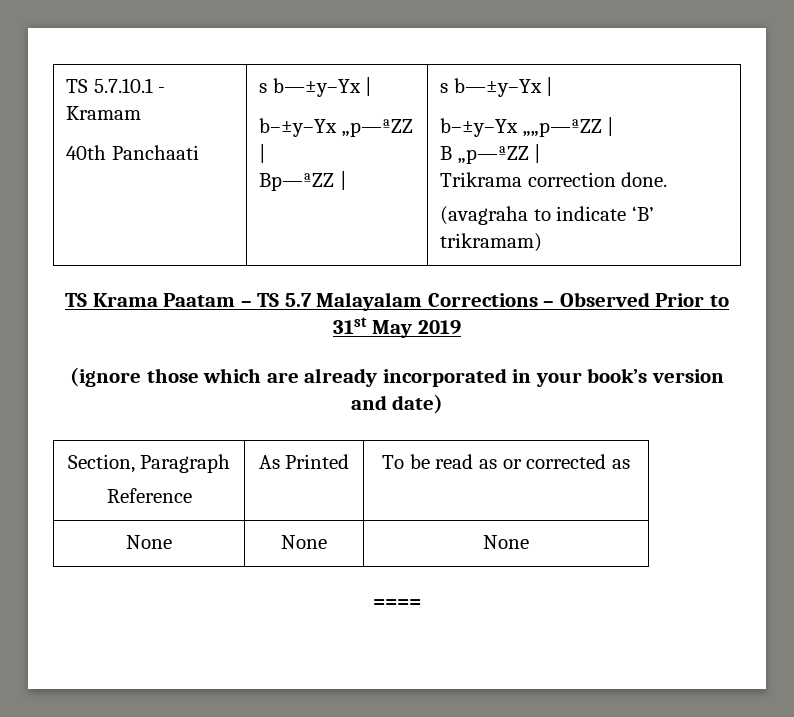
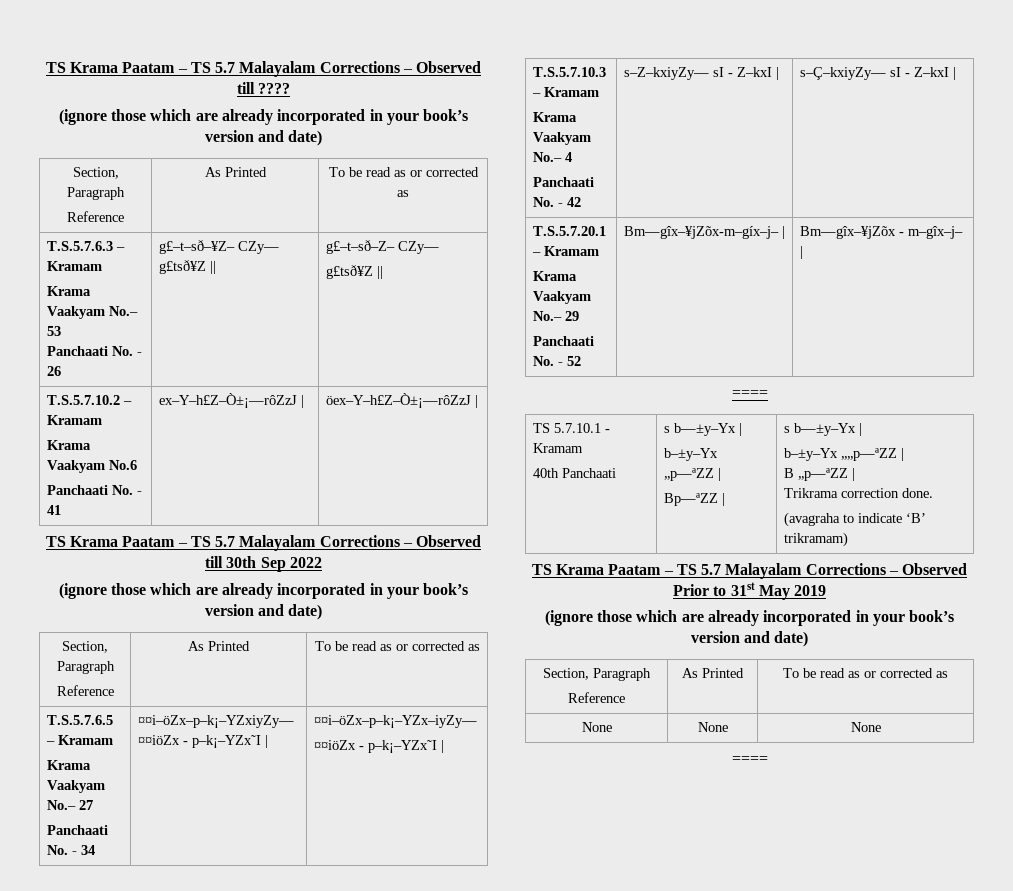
+ TS Krama Paatam – TS 5.7 Malayalam Corrections – Observed till ????
+ (ignore those which are already incorporated in your book’s version and date)
+ Section, Paragraph
+ Reference | As Printed | To be read as or corrected as
+ T.S.5.7.6.3 – Kramam
+ Krama Vaakyam No.– 53
+ Panchaati No. - 26 | g£–t–sð–¥Z– CZy— g£tsð¥Z || | g£–t–sð–Z– CZy—
+ g£tsð¥Z ||
+ T.S.5.7.10.2 – Kramam
+ Krama Vaakyam No.6
+ Panchaati No. - 41 | ex–Y–h£Z–Ò±¡—rôZzJ | | öex–Y–h£Z–Ò±¡—rôZzJ |
+ TS Krama Paatam – TS 5.7 Malayalam Corrections – Observed till 30th Sep 2022
+ (ignore those which are already incorporated in your book’s version and date)
+ Section, Paragraph
+ Reference | As Printed | To be read as or corrected as
+ T.S.5.7.6.5 – Kramam
+ Krama Vaakyam No.– 27
+ Panchaati No. - 34 | ¤¤i–öZx–p–k¡–YZxiyZy— ¤¤iöZx - p–k¡–YZx˜I | | ¤¤i–öZx–p–k¡–YZx–iyZy—
+ ¤¤iöZx - p–k¡–YZx˜I |
+ T.S.5.7.10.3 – Kramam
+ Krama Vaakyam No.– 4
+ Panchaati No. - 42 | s–Z–kxiyZy— sI - Z–kxI | | s–Ç–kxiyZy— sI - Z–kxI |
+ T.S.5.7.20.1 – Kramam
+ Krama Vaakyam No.– 29
+ Panchaati No. - 52 | Bm—gîx–¥jZõx-m–gíx–j– | | Bm—gîx–¥jZõx - m–gîx–j– |
+ ====

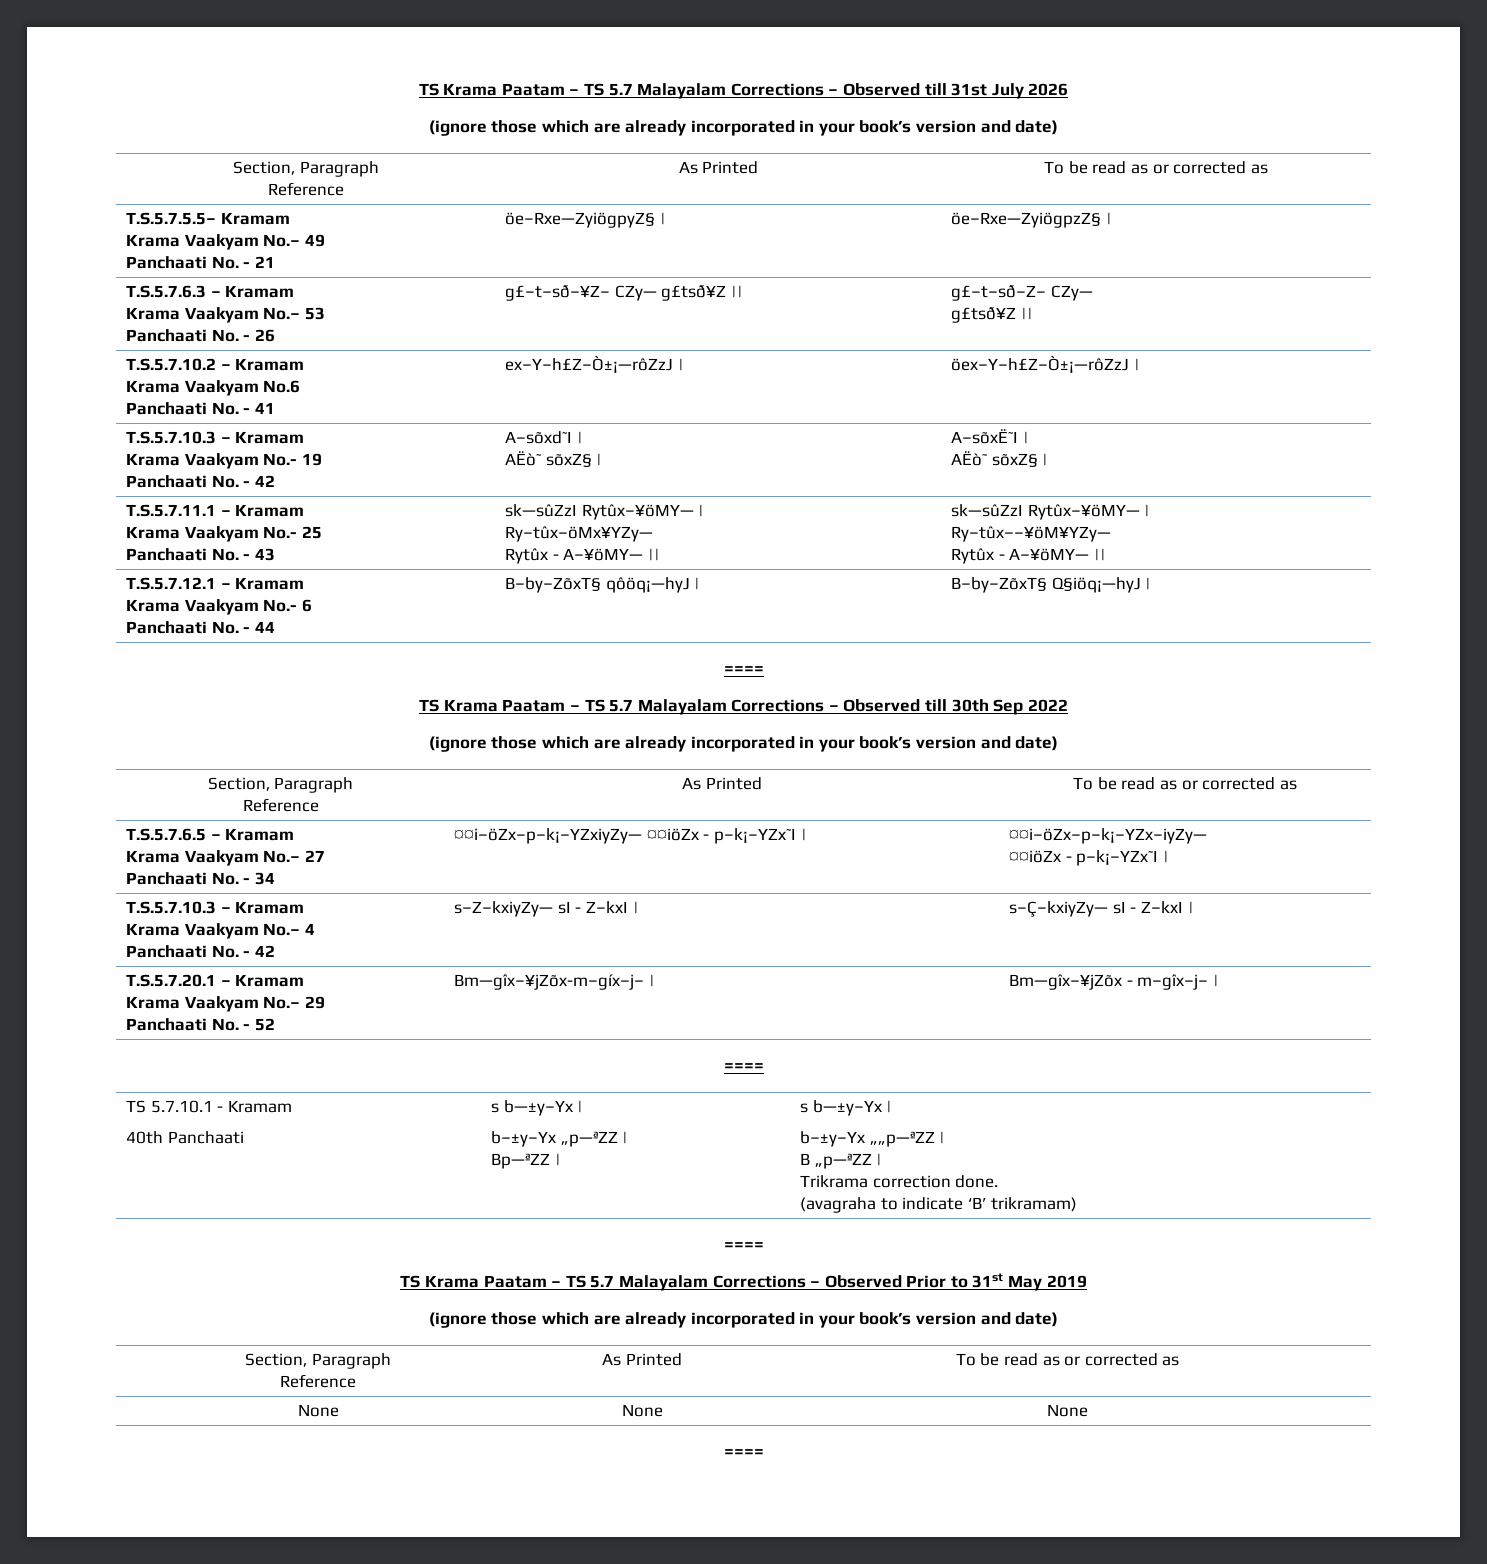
- TS Krama Paatam – TS 5.7 Malayalam Corrections – Observed till ????
+ TS Krama Paatam – TS 5.7 Malayalam Corrections – Observed till 31st July 2026
+ T.S.5.7.5.5– Kramam
+ Krama Vaakyam No.– 49
+ Panchaati No. - 21 | öe–Rxe—ZyiögpyZ§ | | öe–Rxe—ZyiögpzZ§ |
  T.S.5.7.10.2 – Kramam
  Krama Vaakyam No.6
  Panchaati No. - 41 | ex–Y–h£Z–Ò±¡—rôZzJ | | öex–Y–h£Z–Ò±¡—rôZzJ |
+ T.S.5.7.10.3 – Kramam
+ Krama Vaakyam No.- 19
+ Panchaati No. - 42 | A–sõxd˜I |
+ AËò˜ sõxZ§ | | A–sõxË˜I |
+ AËò˜ sõxZ§ |
+ T.S.5.7.11.1 – Kramam
+ Krama Vaakyam No.- 25
+ Panchaati No. - 43 | sk—sûZzI Rytûx–¥öMY— |
+ Ry–tûx–öMx¥YZy—
+ Rytûx - A–¥öMY— || | sk—sûZzI Rytûx–¥öMY— |
+ Ry–tûx––¥öM¥YZy—
+ Rytûx - A–¥öMY— ||
+ T.S.5.7.12.1 – Kramam
+ Krama Vaakyam No.- 6
+ Panchaati No. - 44 | B–by–ZõxT§ qôöq¡—hyJ | | B–by–ZõxT§ Q§iöq¡—hyJ |
+ ====
  TS 5.7.10.1 - Kramam
  40th Panchaati | s b—±y–Yx |
  b–±y–Yx „p—ªZZ |
  Bp—ªZZ | | s b—±y–Yx |
  b–±y–Yx „„p—ªZZ |
  B „p—ªZZ |
  Trikrama correction done.
  (avagraha to indicate ‘B’ trikramam)
+ ====

